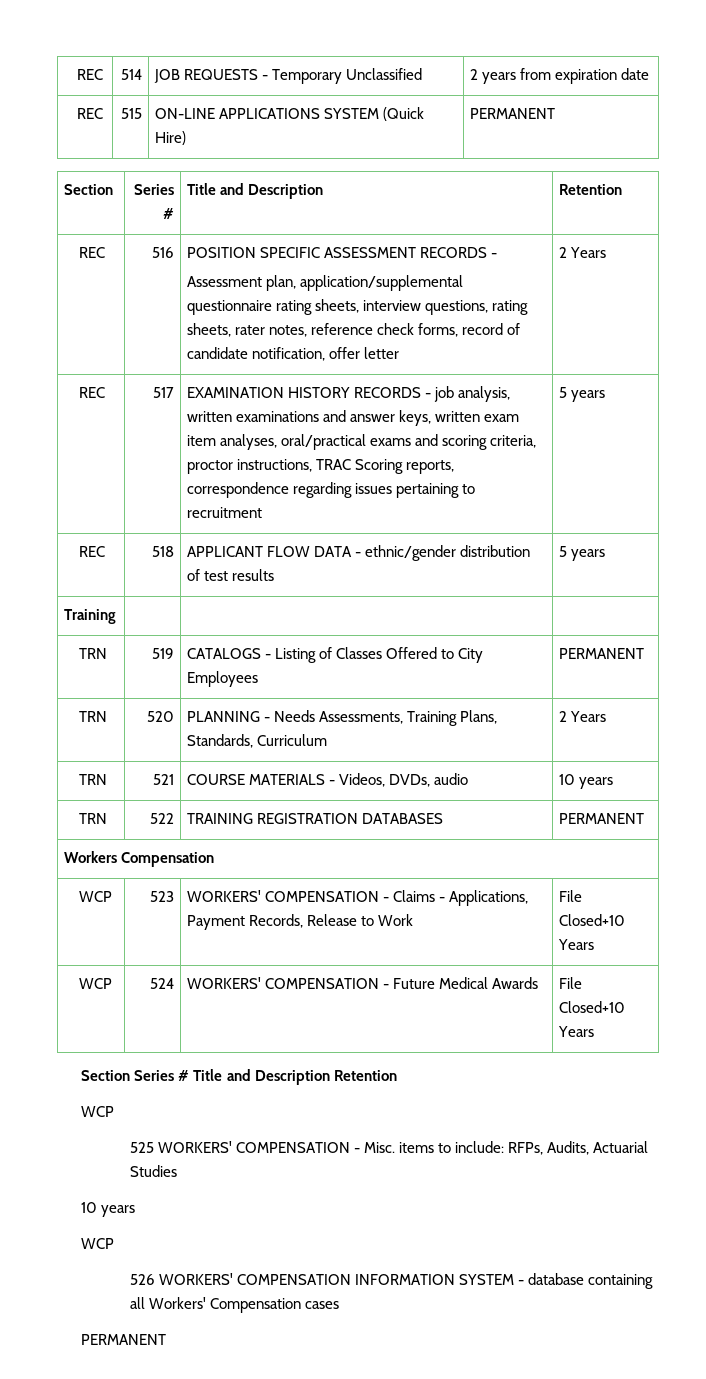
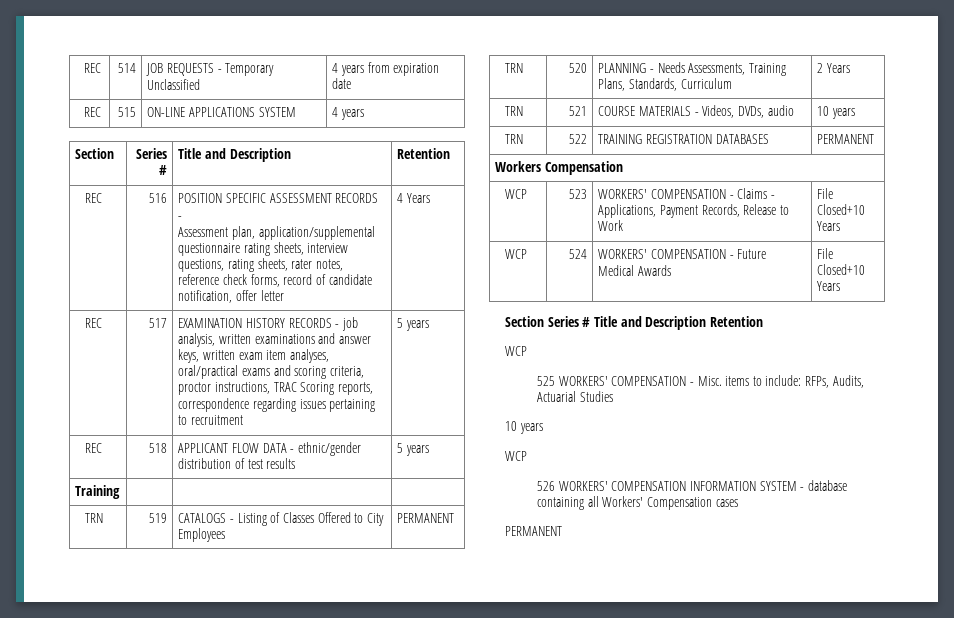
- REC | 514 | JOB REQUESTS - Temporary Unclassified | 2 years from expiration date
+ REC | 514 | JOB REQUESTS - Temporary Unclassified | 4 years from expiration date
- REC | 515 | ON-LINE APPLICATIONS SYSTEM (Quick Hire) | PERMANENT
+ REC | 515 | ON-LINE APPLICATIONS SYSTEM | 4 years
  REC | 516 | POSITION SPECIFIC ASSESSMENT RECORDS -
- Assessment plan, application/supplemental questionnaire rating sheets, interview questions, rating sheets, rater notes, reference check forms, record of candidate notification, offer letter | 2 Years
+ Assessment plan, application/supplemental questionnaire rating sheets, interview questions, rating sheets, rater notes, reference check forms, record of candidate notification, offer letter | 4 Years

